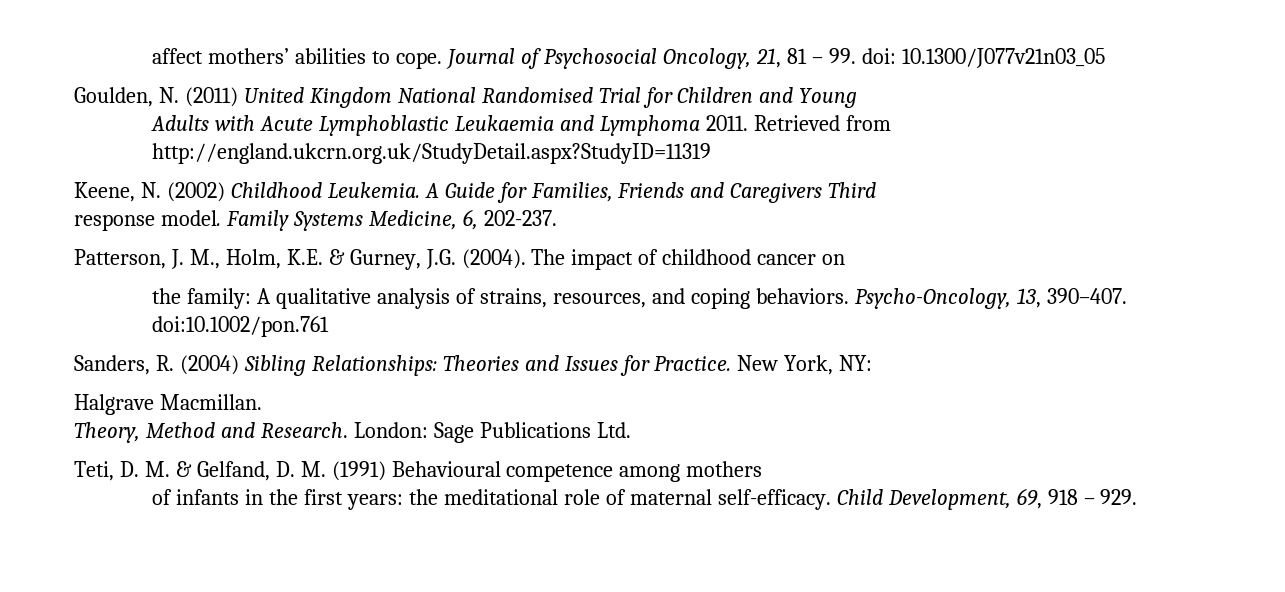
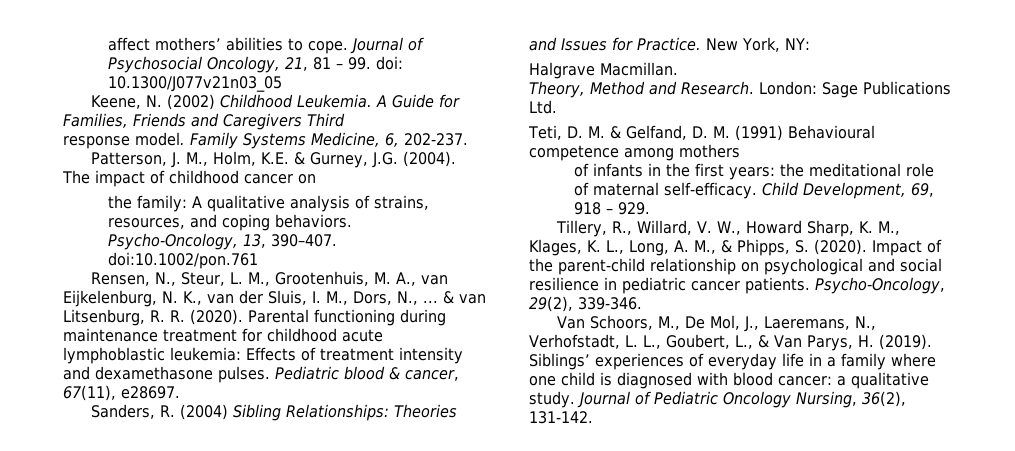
- Goulden, N. (2011) United Kingdom National Randomised Trial for Children and Young
- Adults with Acute Lymphoblastic Leukaemia and Lymphoma 2011. Retrieved from http://england.ukcrn.org.uk/StudyDetail.aspx?StudyID=11319
+ Rensen, N., Steur, L. M., Grootenhuis, M. A., van Eijkelenburg, N. K., van der Sluis, I. M., Dors, N., ... & van Litsenburg, R. R. (2020). Parental functioning during maintenance treatment for childhood acute lymphoblastic leukemia: Effects of treatment intensity and dexamethasone pulses. Pediatric blood & cancer, 67(11), e28697.
+ Tillery, R., Willard, V. W., Howard Sharp, K. M., Klages, K. L., Long, A. M., & Phipps, S. (2020). Impact of the parent‐child relationship on psychological and social resilience in pediatric cancer patients. Psycho‐Oncology, 29(2), 339-346.
+ Van Schoors, M., De Mol, J., Laeremans, N., Verhofstadt, L. L., Goubert, L., & Van Parys, H. (2019). Siblings’ experiences of everyday life in a family where one child is diagnosed with blood cancer: a qualitative study. Journal of Pediatric Oncology Nursing, 36(2), 131-142.

